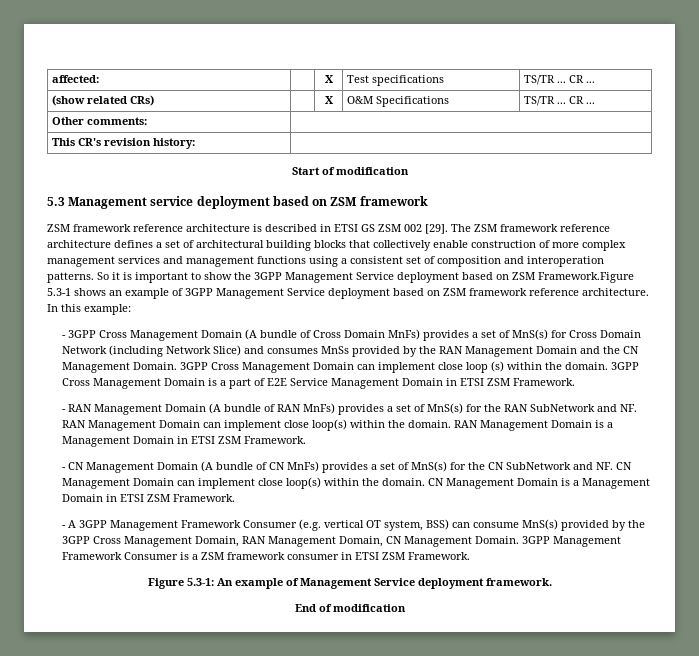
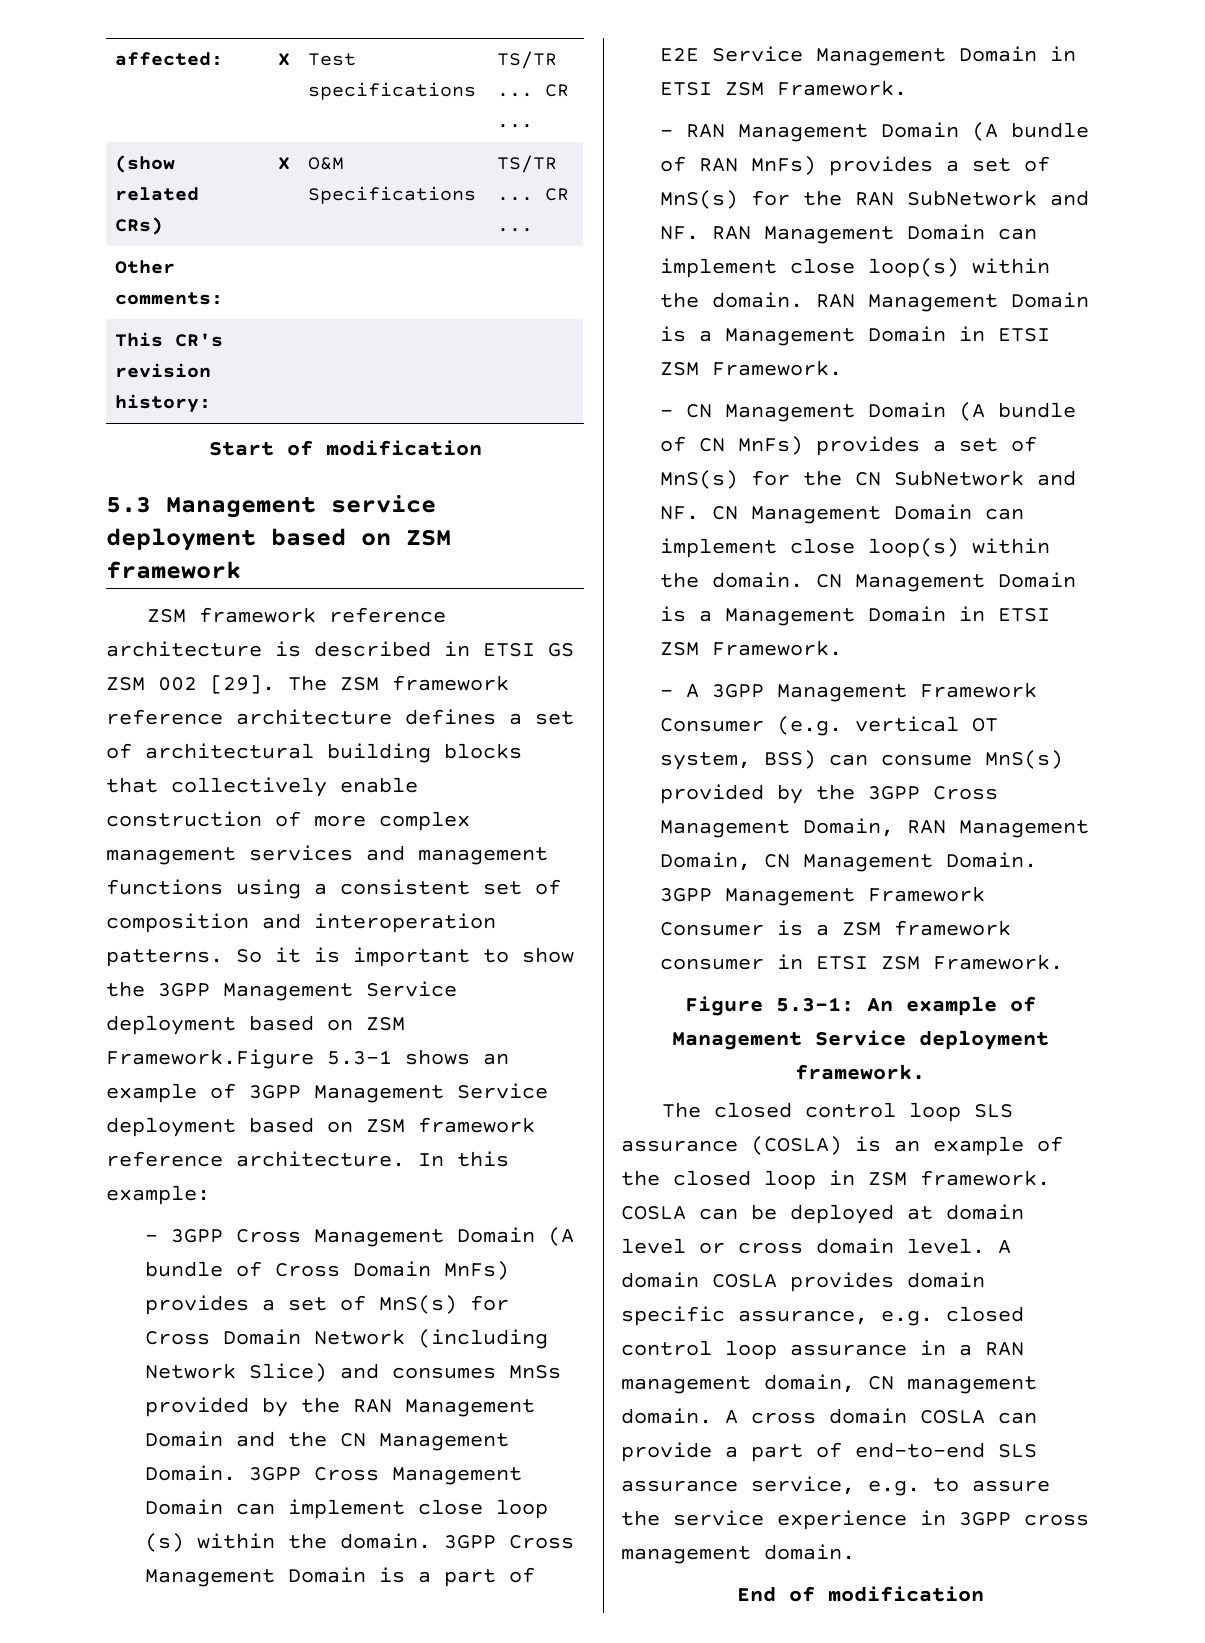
+ The closed control loop SLS assurance (COSLA) is an example of the closed loop in ZSM framework. COSLA can be deployed at domain level or cross domain level. A domain COSLA provides domain specific assurance, e.g. closed control loop assurance in a RAN management domain, CN management domain. A cross domain COSLA can provide a part of end-to-end SLS assurance service, e.g. to assure the service experience in 3GPP cross management domain.

